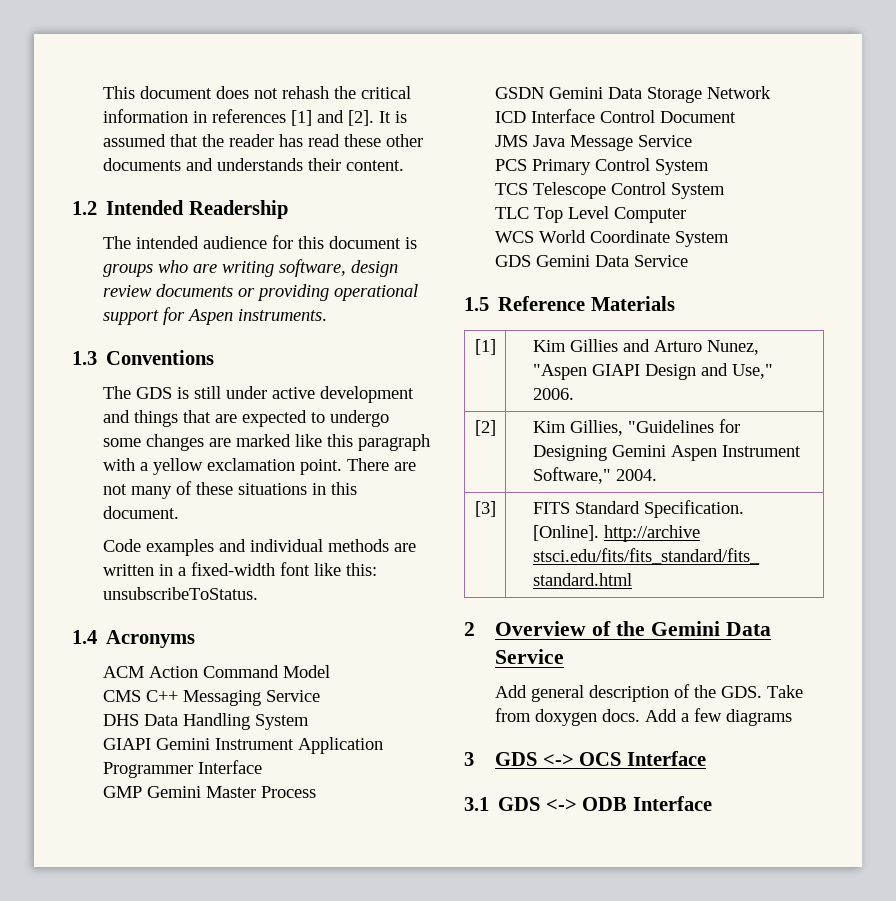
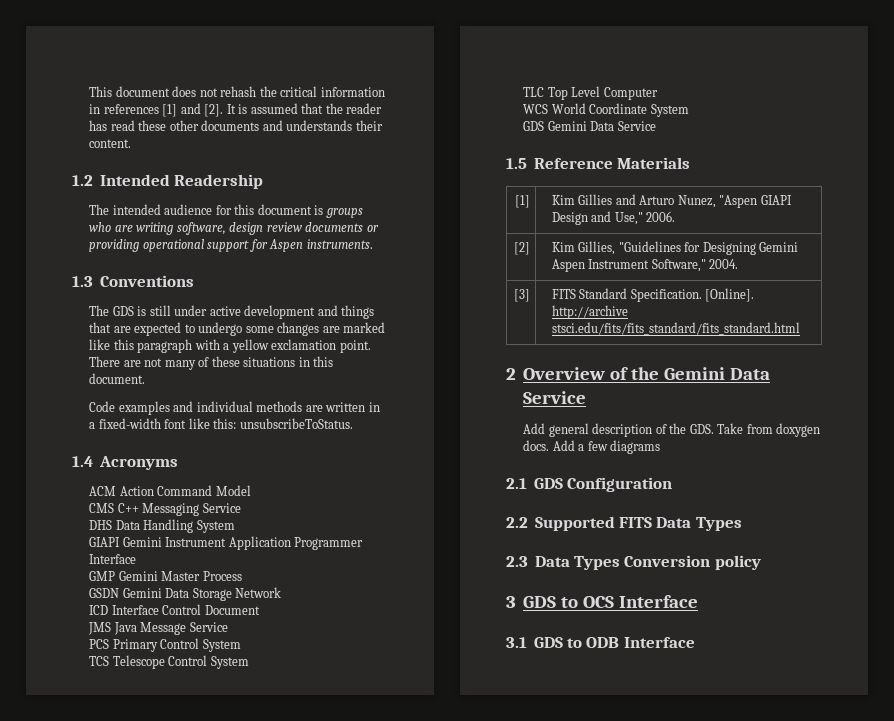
- 3 GDS <-> OCS Interface
+ 2.1 GDS Configuration
+ 2.2 Supported FITS Data Types
+ 2.3 Data Types Conversion policy
+ 3 GDS to OCS Interface
- 3.1 GDS <-> ODB Interface
+ 3.1 GDS to ODB Interface

